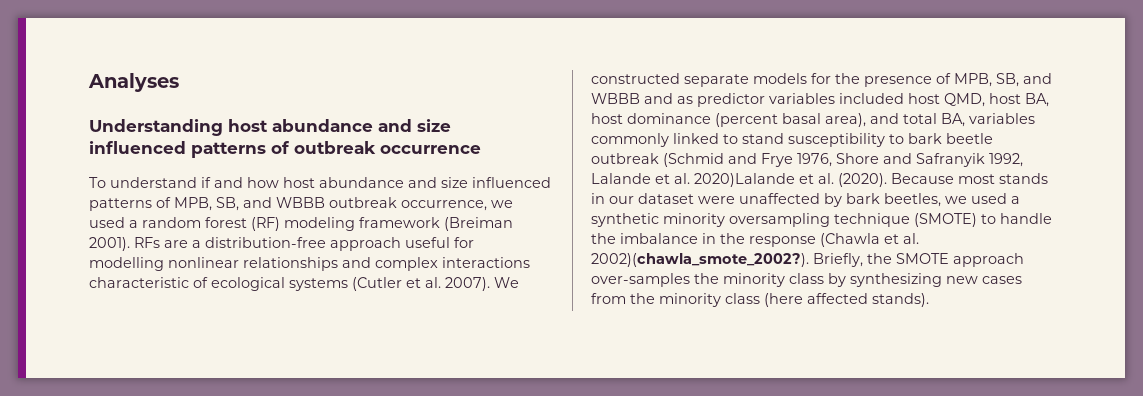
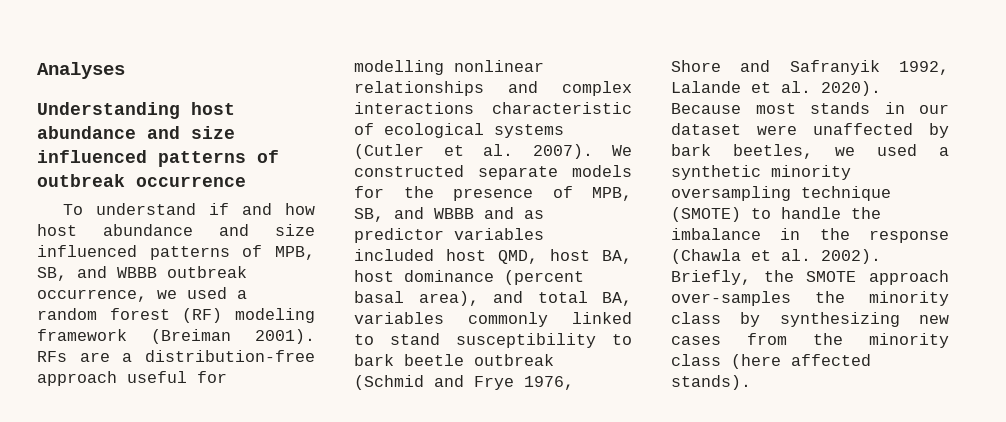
- We constructed separate models for the presence of MPB, SB, and WBBB and as predictor variables included host QMD, host BA, host dominance (percent basal area), and total BA, variables commonly linked to stand susceptibility to bark beetle outbreak (Schmid and Frye 1976, Shore and Safranyik 1992, Lalande et al. 2020)Lalande et al. (2020).
+ We constructed separate models for the presence of MPB, SB, and WBBB and as predictor variables included host QMD, host BA, host dominance (percent basal area), and total BA, variables commonly linked to stand susceptibility to bark beetle outbreak (Schmid and Frye 1976, Shore and Safranyik 1992, Lalande et al. 2020).
- Because most stands in our dataset were unaffected by bark beetles, we used a synthetic minority oversampling technique (SMOTE) to handle the imbalance in the response (Chawla et al. 2002)(chawla_smote_2002?).
+ Because most stands in our dataset were unaffected by bark beetles, we used a synthetic minority oversampling technique (SMOTE) to handle the imbalance in the response (Chawla et al. 2002).

